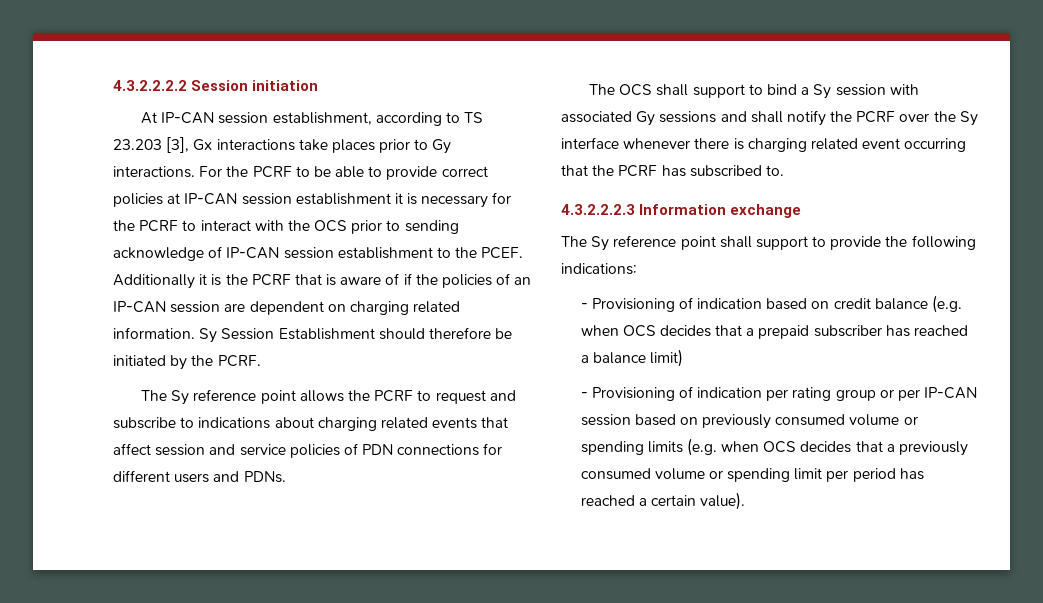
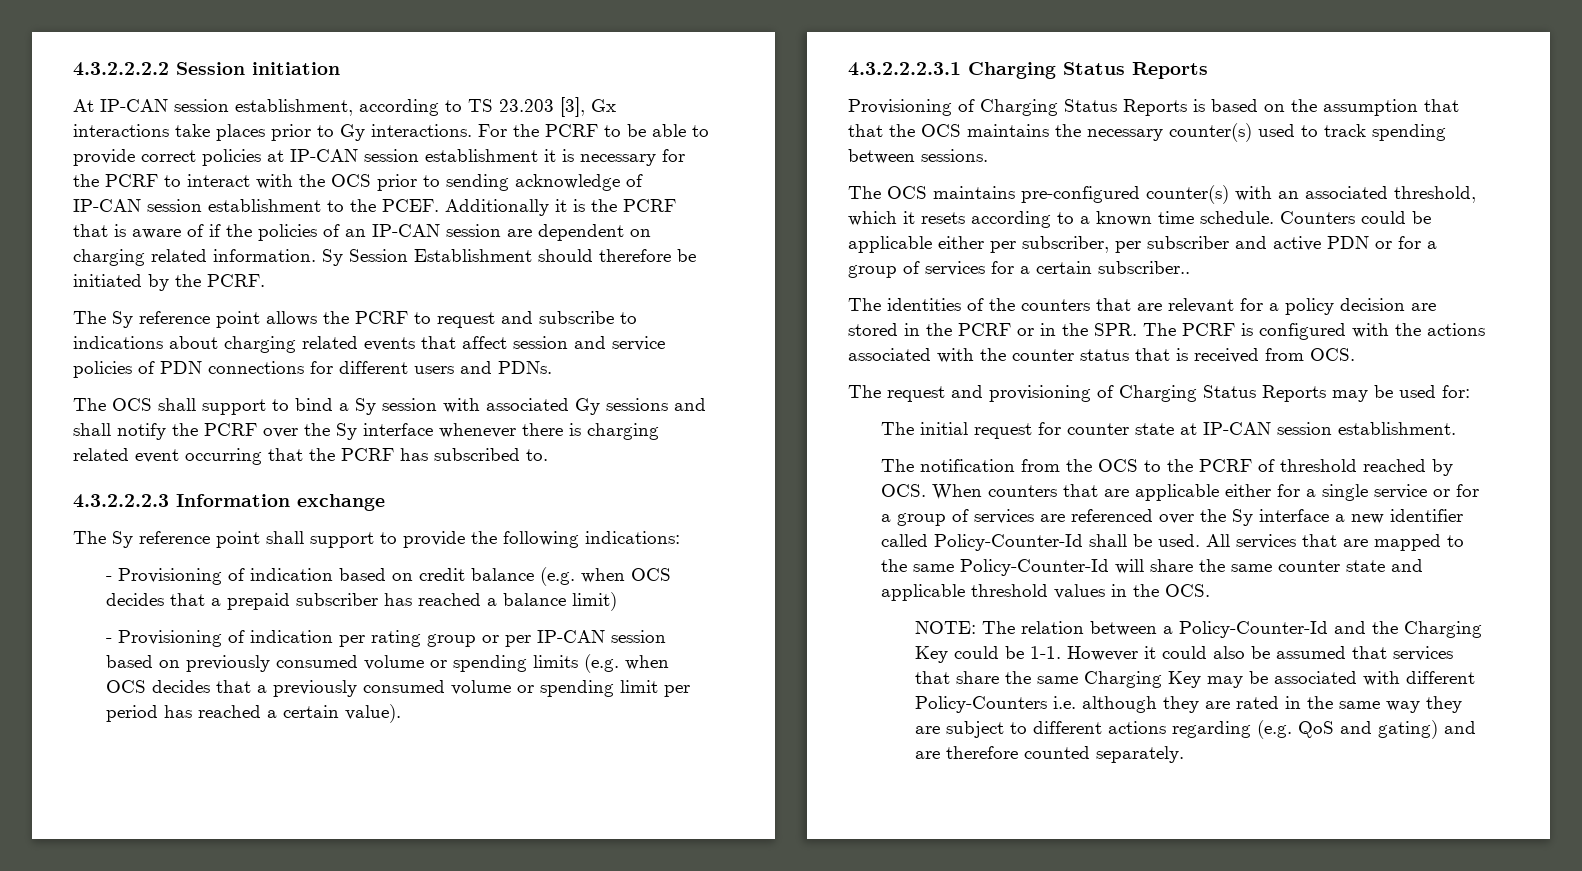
+ 4.3.2.2.2.3.1 Charging Status Reports
+ Provisioning of Charging Status Reports is based on the assumption that that the OCS maintains the necessary counter(s) used to track spending between sessions.
+ The OCS maintains pre-configured counter(s) with an associated threshold, which it resets according to a known time schedule. Counters could be applicable either per subscriber, per subscriber and active PDN or for a group of services for a certain subscriber..
+ The identities of the counters that are relevant for a policy decision are stored in the PCRF or in the SPR. The PCRF is configured with the actions associated with the counter status that is received from OCS.
+ The request and provisioning of Charging Status Reports may be used for:
+ The initial request for counter state at IP-CAN session establishment.
+ The notification from the OCS to the PCRF of threshold reached by OCS. When counters that are applicable either for a single service or for a group of services are referenced over the Sy interface a new identifier called Policy-Counter-Id shall be used. All services that are mapped to the same Policy-Counter-Id will share the same counter state and applicable threshold values in the OCS.
+ NOTE: The relation between a Policy-Counter-Id and the Charging Key could be 1-1. However it could also be assumed that services that share the same Charging Key may be associated with different Policy-Counters i.e. although they are rated in the same way they are subject to different actions regarding (e.g. QoS and gating) and are therefore counted separately.

